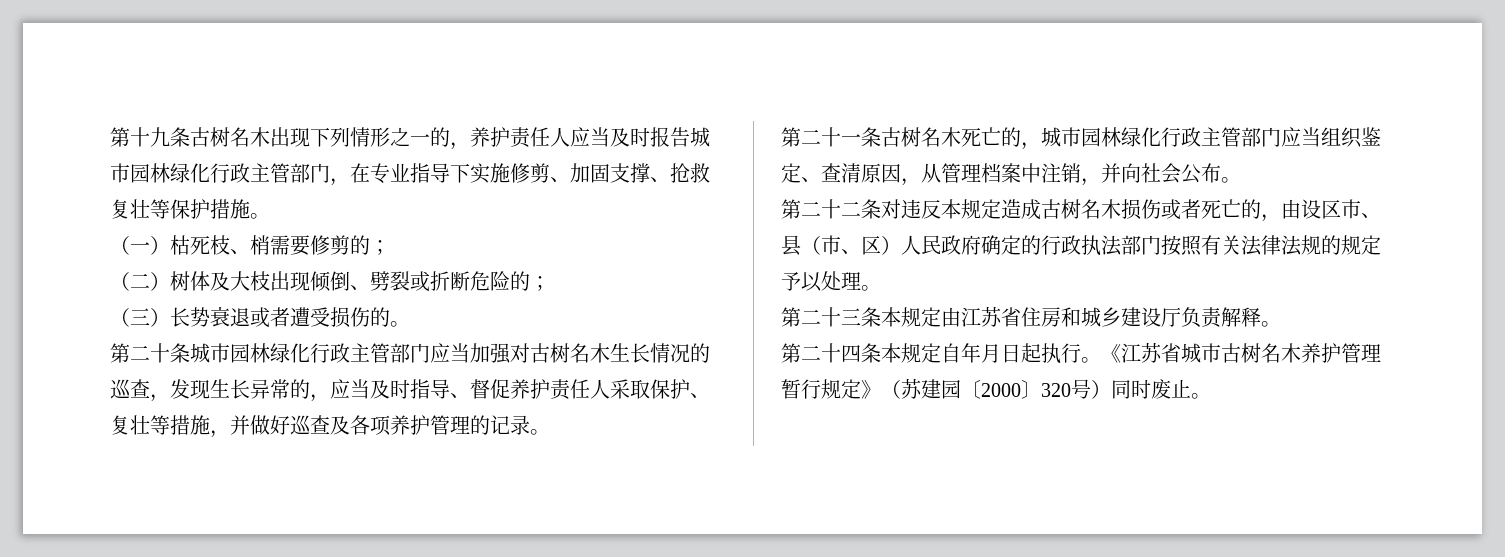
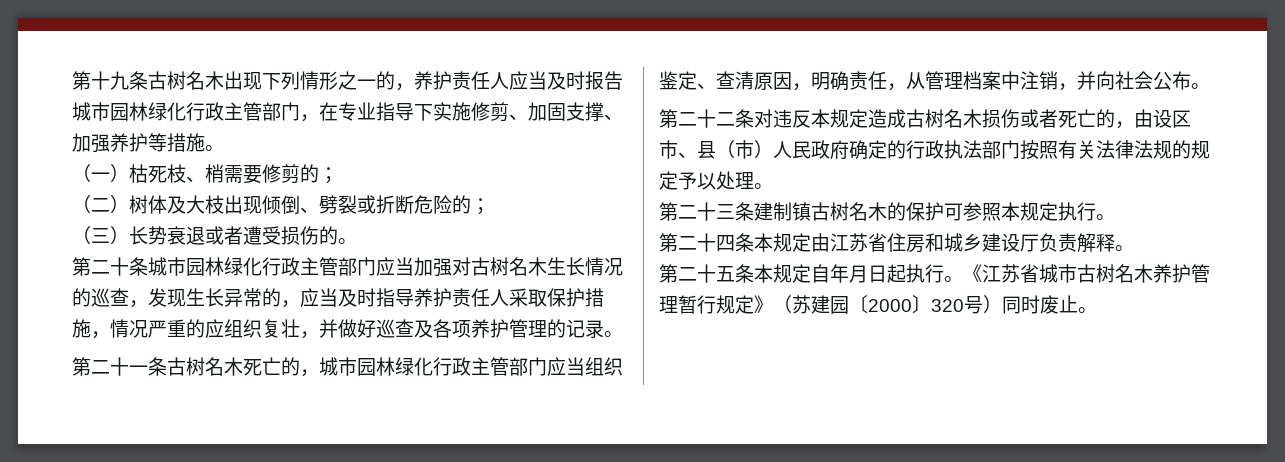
- 第十九条古树名木出现下列情形之一的，养护责任人应当及时报告城市园林绿化行政主管部门，在专业指导下实施修剪、加固支撑、抢救复壮等保护措施。
+ 第十九条古树名木出现下列情形之一的，养护责任人应当及时报告城市园林绿化行政主管部门，在专业指导下实施修剪、加固支撑、加强养护等措施。
- 第二十条城市园林绿化行政主管部门应当加强对古树名木生长情况的巡查，发现生长异常的，应当及时指导、督促养护责任人采取保护、复壮等措施，并做好巡查及各项养护管理的记录。
+ 第二十条城市园林绿化行政主管部门应当加强对古树名木生长情况的巡查，发现生长异常的，应当及时指导养护责任人采取保护措施，情况严重的应组织复壮，并做好巡查及各项养护管理的记录。
- 第二十一条古树名木死亡的，城市园林绿化行政主管部门应当组织鉴定、查清原因，从管理档案中注销，并向社会公布。
+ 第二十一条古树名木死亡的，城市园林绿化行政主管部门应当组织鉴定、查清原因，明确责任，从管理档案中注销，并向社会公布。
- 第二十二条对违反本规定造成古树名木损伤或者死亡的，由设区市、县（市、区）人民政府确定的行政执法部门按照有关法律法规的规定予以处理。
+ 第二十二条对违反本规定造成古树名木损伤或者死亡的，由设区市、县（市）人民政府确定的行政执法部门按照有关法律法规的规定予以处理。
- 第二十三条本规定由江苏省住房和城乡建设厅负责解释。
+ 第二十三条建制镇古树名木的保护可参照本规定执行。
+ 第二十四条本规定由江苏省住房和城乡建设厅负责解释。
- 第二十四条本规定自年月日起执行。
+ 第二十五条本规定自年月日起执行。

